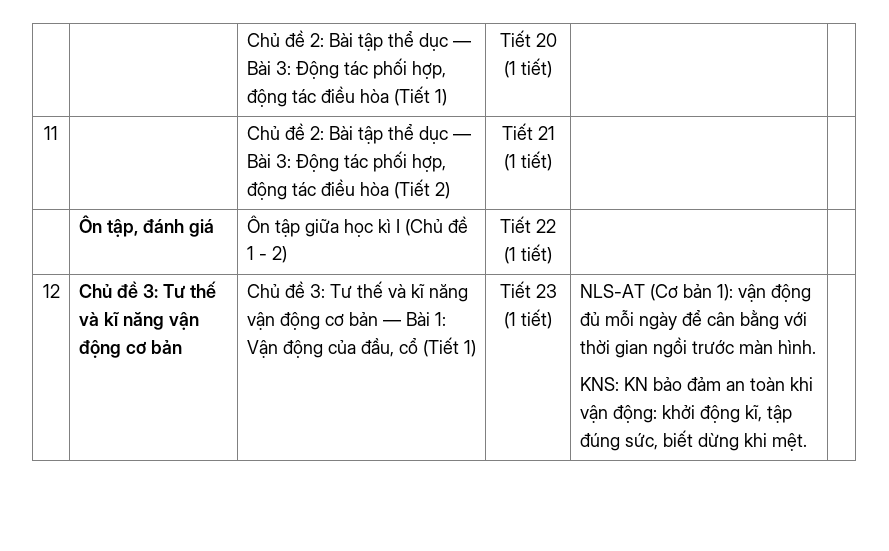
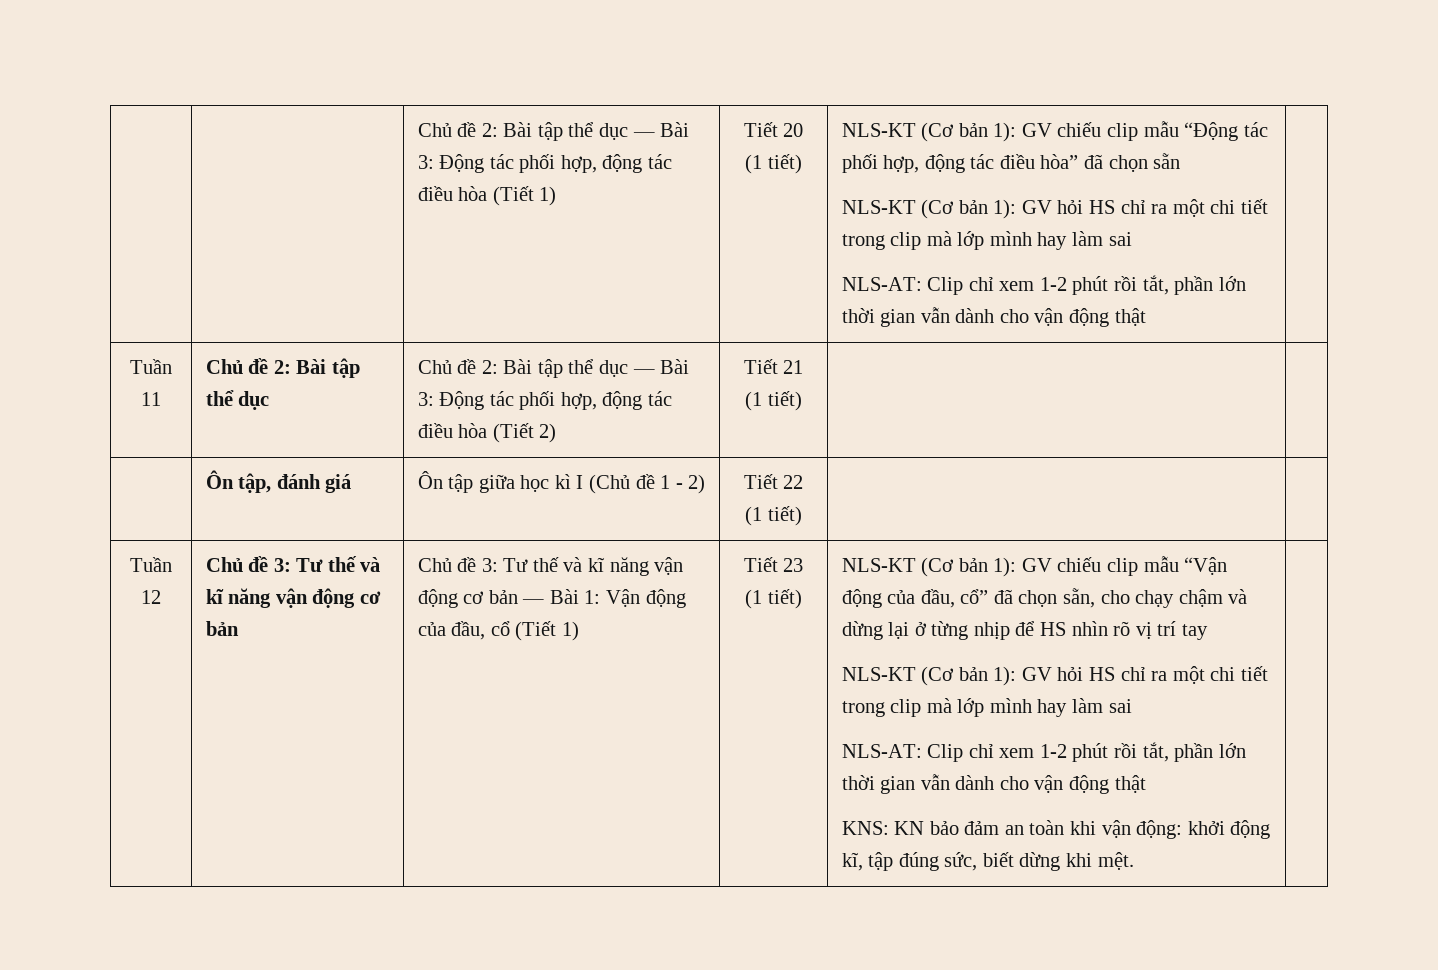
- 11 | | Chủ đề 2: Bài tập thể dục — Bài 3: Động tác phối hợp, động tác điều hòa (Tiết 2) | Tiết 21 (1 tiết) | |
+ NLS-KT (Cơ bản 1): GV chiếu clip mẫu “Động tác phối hợp, động tác điều hòa” đã chọn sẵn
+ NLS-KT (Cơ bản 1): GV hỏi HS chỉ ra một chi tiết trong clip mà lớp mình hay làm sai
+ NLS-AT: Clip chỉ xem 1-2 phút rồi tắt, phần lớn thời gian vẫn dành cho vận động thật |
+ Tuần 11 | Chủ đề 2: Bài tập thể dục | Chủ đề 2: Bài tập thể dục — Bài 3: Động tác phối hợp, động tác điều hòa (Tiết 2) | Tiết 21 (1 tiết) | |
- 12
+ Tuần 12
- NLS-AT (Cơ bản 1): vận động đủ mỗi ngày để cân bằng với thời gian ngồi trước màn hình.
+ NLS-KT (Cơ bản 1): GV chiếu clip mẫu “Vận động của đầu, cổ” đã chọn sẵn, cho chạy chậm và dừng lại ở từng nhịp để HS nhìn rõ vị trí tay
+ NLS-KT (Cơ bản 1): GV hỏi HS chỉ ra một chi tiết trong clip mà lớp mình hay làm sai
+ NLS-AT: Clip chỉ xem 1-2 phút rồi tắt, phần lớn thời gian vẫn dành cho vận động thật

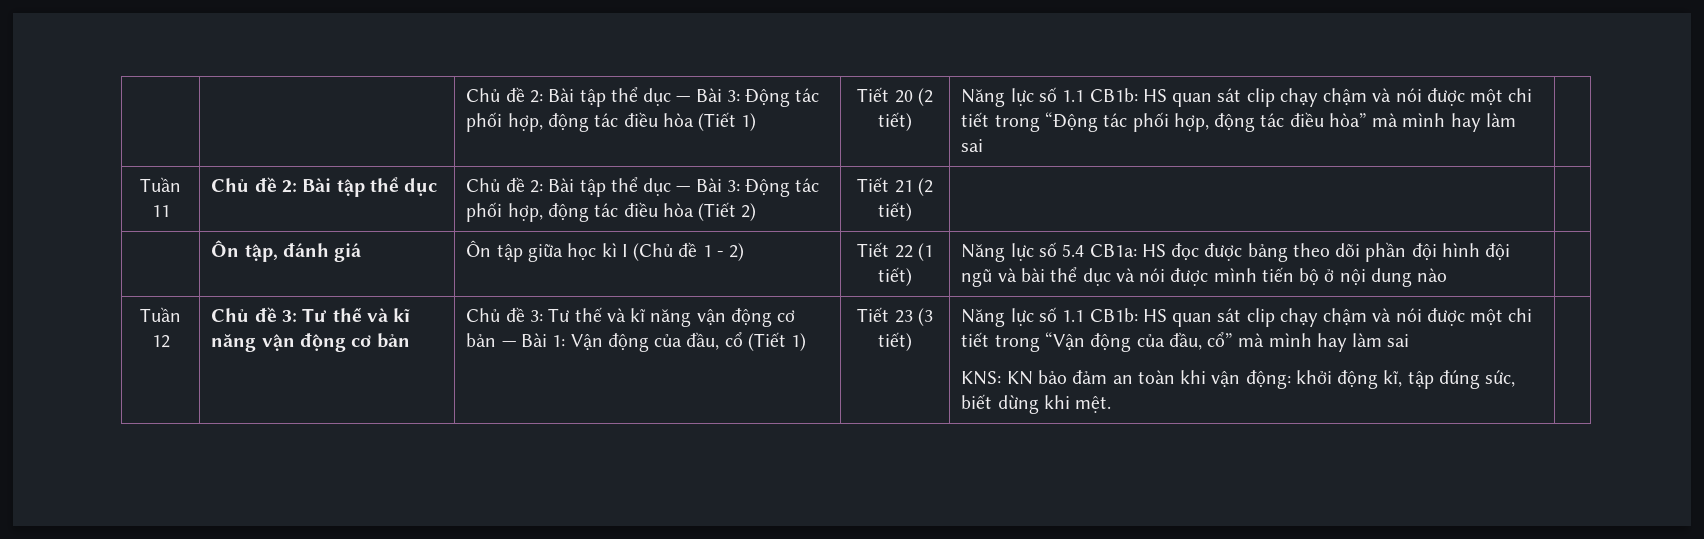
- Tiết 20 (1 tiết) | NLS-KT (Cơ bản 1): GV chiếu clip mẫu “Động tác phối hợp, động tác điều hòa” đã chọn sẵn
- NLS-KT (Cơ bản 1): GV hỏi HS chỉ ra một chi tiết trong clip mà lớp mình hay làm sai
- NLS-AT: Clip chỉ xem 1-2 phút rồi tắt, phần lớn thời gian vẫn dành cho vận động thật
+ Tiết 20 (2 tiết) | Năng lực số 1.1 CB1b: HS quan sát clip chạy chậm và nói được một chi tiết trong “Động tác phối hợp, động tác điều hòa” mà mình hay làm sai
- Tuần 11 | Chủ đề 2: Bài tập thể dục | Chủ đề 2: Bài tập thể dục — Bài 3: Động tác phối hợp, động tác điều hòa (Tiết 2) | Tiết 21 (1 tiết) | |
+ Tuần 11 | Chủ đề 2: Bài tập thể dục | Chủ đề 2: Bài tập thể dục — Bài 3: Động tác phối hợp, động tác điều hòa (Tiết 2) | Tiết 21 (2 tiết) | |
+ Năng lực số 5.4 CB1a: HS đọc được bảng theo dõi phần đội hình đội ngũ và bài thể dục và nói được mình tiến bộ ở nội dung nào
- Tiết 23 (1 tiết) | NLS-KT (Cơ bản 1): GV chiếu clip mẫu “Vận động của đầu, cổ” đã chọn sẵn, cho chạy chậm và dừng lại ở từng nhịp để HS nhìn rõ vị trí tay
- NLS-KT (Cơ bản 1): GV hỏi HS chỉ ra một chi tiết trong clip mà lớp mình hay làm sai
- NLS-AT: Clip chỉ xem 1-2 phút rồi tắt, phần lớn thời gian vẫn dành cho vận động thật
+ Tiết 23 (3 tiết) | Năng lực số 1.1 CB1b: HS quan sát clip chạy chậm và nói được một chi tiết trong “Vận động của đầu, cổ” mà mình hay làm sai

